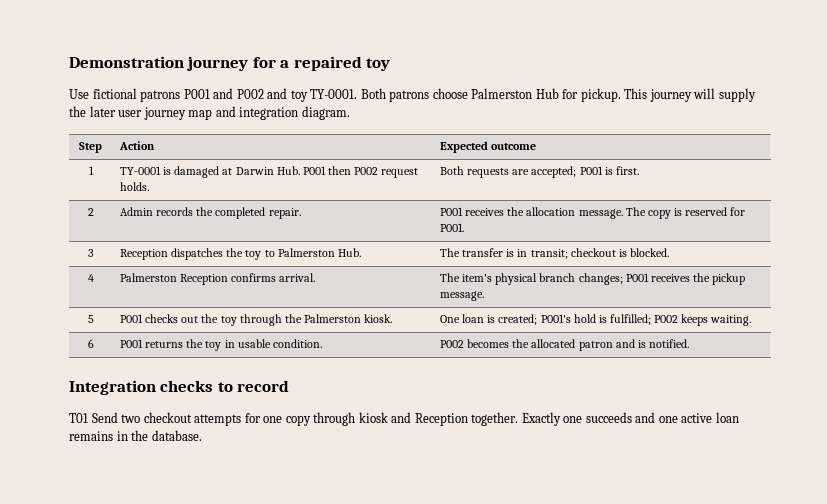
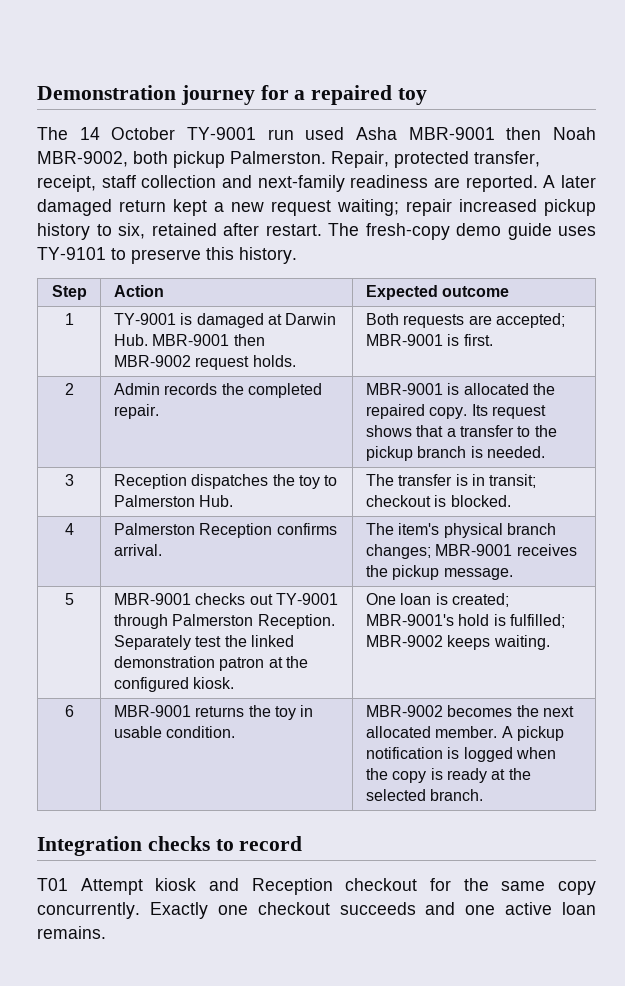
- Use fictional patrons P001 and P002 and toy TY-0001. Both patrons choose Palmerston Hub for pickup. This journey will supply the later user journey map and integration diagram.
+ The 14 October TY-9001 run used Asha MBR-9001 then Noah MBR-9002, both pickup Palmerston. Repair, protected transfer, receipt, staff collection and next-family readiness are reported. A later damaged return kept a new request waiting; repair increased pickup history to six, retained after restart. The fresh-copy demo guide uses TY-9101 to preserve this history.
- 1 | TY-0001 is damaged at Darwin Hub. P001 then P002 request holds. | Both requests are accepted; P001 is first.
+ 1 | TY-9001 is damaged at Darwin Hub. MBR-9001 then MBR-9002 request holds. | Both requests are accepted; MBR-9001 is first.
- 2 | Admin records the completed repair. | P001 receives the allocation message. The copy is reserved for P001.
+ 2 | Admin records the completed repair. | MBR-9001 is allocated the repaired copy. Its request shows that a transfer to the pickup branch is needed.
- 4 | Palmerston Reception confirms arrival. | The item's physical branch changes; P001 receives the pickup message.
+ 4 | Palmerston Reception confirms arrival. | The item's physical branch changes; MBR-9001 receives the pickup message.
- 5 | P001 checks out the toy through the Palmerston kiosk. | One loan is created; P001's hold is fulfilled; P002 keeps waiting.
+ 5 | MBR-9001 checks out TY-9001 through Palmerston Reception. Separately test the linked demonstration patron at the configured kiosk. | One loan is created; MBR-9001's hold is fulfilled; MBR-9002 keeps waiting.
- 6 | P001 returns the toy in usable condition. | P002 becomes the allocated patron and is notified.
+ 6 | MBR-9001 returns the toy in usable condition. | MBR-9002 becomes the next allocated member. A pickup notification is logged when the copy is ready at the selected branch.
- T01 Send two checkout attempts for one copy through kiosk and Reception together.
+ T01 Attempt kiosk and Reception checkout for the same copy concurrently.
- Exactly one succeeds and one active loan remains in the database.
+ Exactly one checkout succeeds and one active loan remains.

